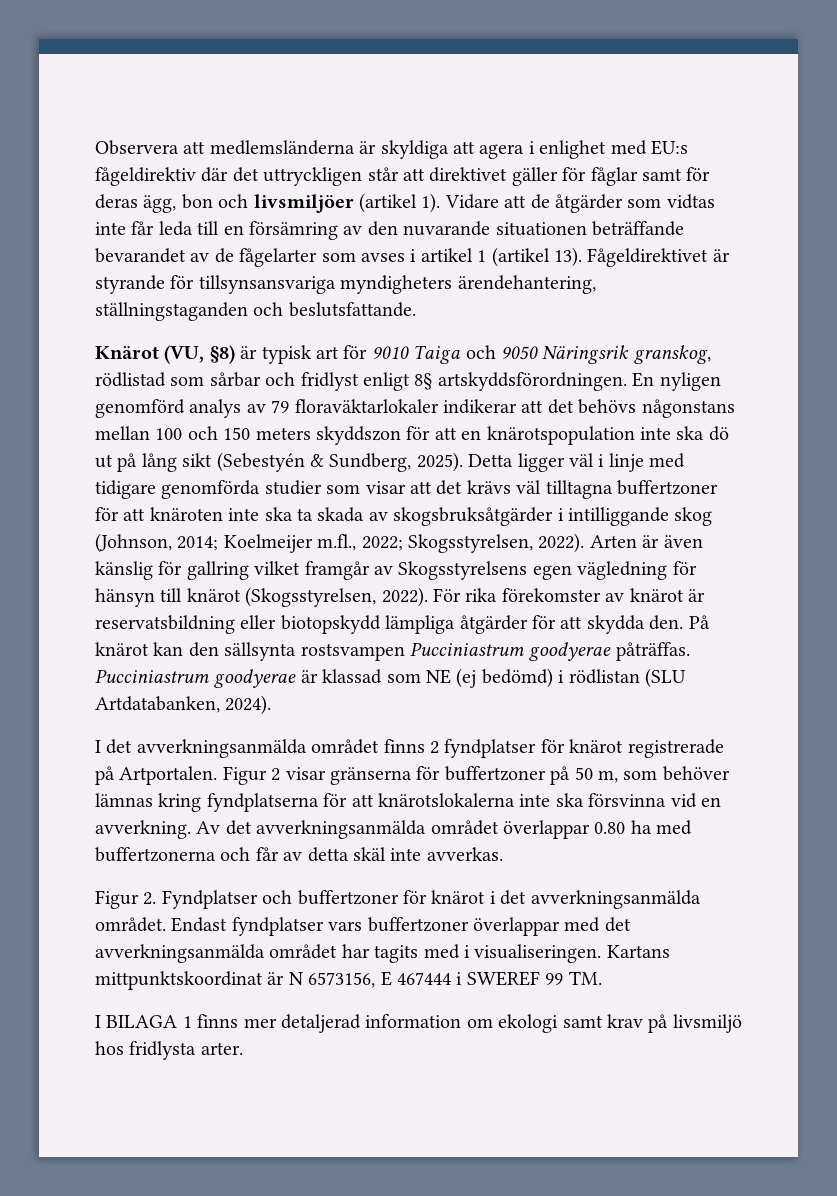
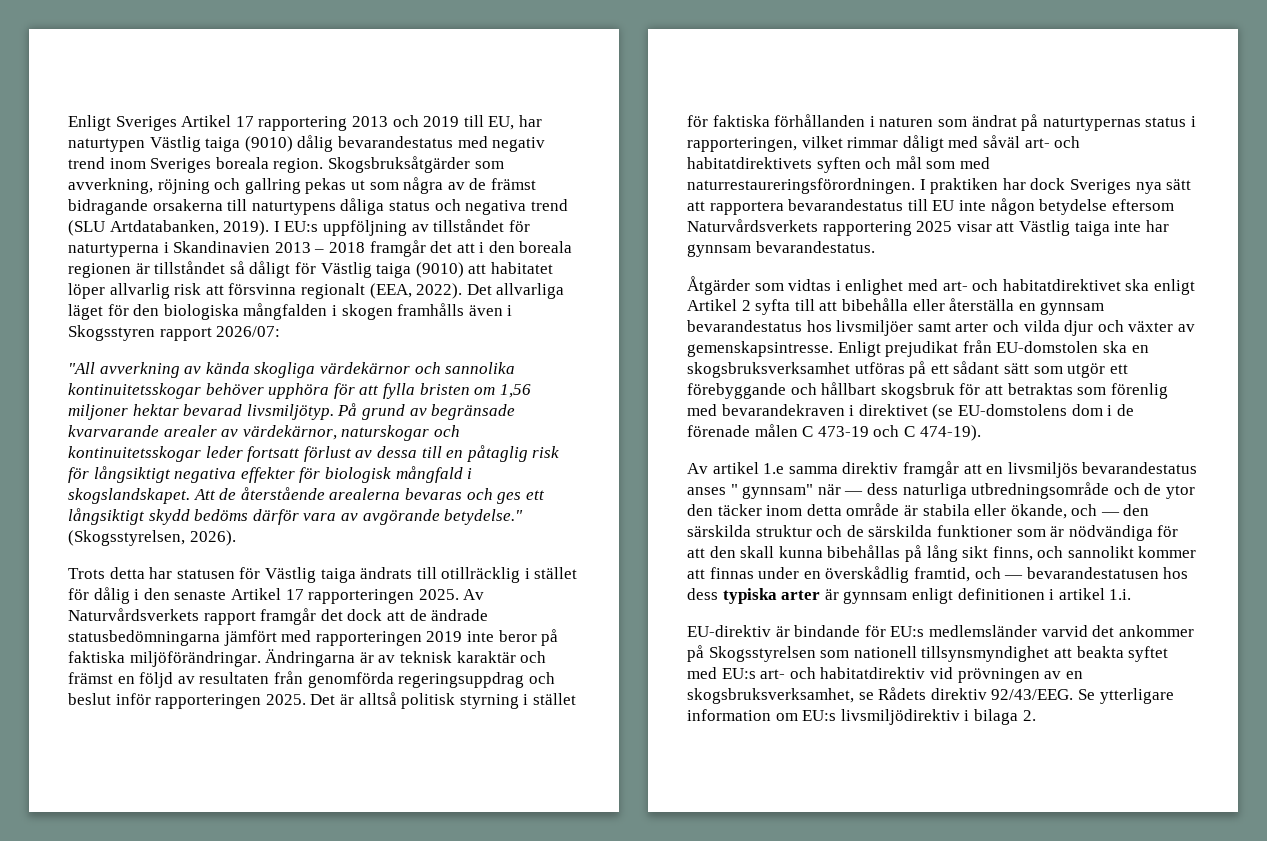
- Observera att medlemsländerna är skyldiga att agera i enlighet med EU:s fågeldirektiv där det uttryckligen står att direktivet gäller för fåglar samt för deras ägg, bon och livsmiljöer (artikel 1). Vidare att de åtgärder som vidtas inte får leda till en försämring av den nuvarande situationen beträffande bevarandet av de fågelarter som avses i artikel 1 (artikel 13). Fågeldirektivet är styrande för tillsynsansvariga myndigheters ärendehantering, ställningstaganden och beslutsfattande.
- Knärot (VU, §8) är typisk art för 9010 Taiga och 9050 Näringsrik granskog, rödlistad som sårbar och fridlyst enligt 8§ artskyddsförordningen. En nyligen genomförd analys av 79 floraväktarlokaler indikerar att det behövs någonstans mellan 100 och 150 meters skyddszon för att en knärotspopulation inte ska dö ut på lång sikt (Sebestyén & Sundberg, 2025). Detta ligger väl i linje med tidigare genomförda studier som visar att det krävs väl tilltagna buffertzoner för att knäroten inte ska ta skada av skogsbruksåtgärder i intilliggande skog (Johnson, 2014; Koelmeijer m.fl., 2022; Skogsstyrelsen, 2022). Arten är även känslig för gallring vilket framgår av Skogsstyrelsens egen vägledning för hänsyn till knärot (Skogsstyrelsen, 2022). För rika förekomster av knärot är reservatsbildning eller biotopskydd lämpliga åtgärder för att skydda den. På knärot kan den sällsynta rostsvampen Pucciniastrum goodyerae påträffas. Pucciniastrum goodyerae är klassad som NE (ej bedömd) i rödlistan (SLU Artdatabanken, 2024).
- I det avverkningsanmälda området finns 2 fyndplatser för knärot registrerade på Artportalen. Figur 2 visar gränserna för buffertzoner på 50 m, som behöver lämnas kring fyndplatserna för att knärotslokalerna inte ska försvinna vid en avverkning. Av det avverkningsanmälda området överlappar 0.80 ha med buffertzonerna och får av detta skäl inte avverkas.
- Figur 2. Fyndplatser och buffertzoner för knärot i det avverkningsanmälda området. Endast fyndplatser vars buffertzoner överlappar med det avverkningsanmälda området har tagits med i visualiseringen. Kartans mittpunktskoordinat är N 6573156, E 467444 i SWEREF 99 TM.
- I BILAGA 1 finns mer detaljerad information om ekologi samt krav på livsmiljö hos fridlysta arter.
+ Enligt Sveriges Artikel 17 rapportering 2013 och 2019 till EU, har naturtypen Västlig taiga (9010) dålig bevarandestatus med negativ trend inom Sveriges boreala region. Skogsbruksåtgärder som avverkning, röjning och gallring pekas ut som några av de främst bidragande orsakerna till naturtypens dåliga status och negativa trend (SLU Artdatabanken, 2019). I EU:s uppföljning av tillståndet för naturtyperna i Skandinavien 2013 – 2018 framgår det att i den boreala regionen är tillståndet så dåligt för Västlig taiga (9010) att habitatet löper allvarlig risk att försvinna regionalt (EEA, 2022). Det allvarliga läget för den biologiska mångfalden i skogen framhålls även i Skogsstyren rapport 2026/07:
+ "All avverkning av kända skogliga värdekärnor och sannolika kontinuitetsskogar behöver upphöra för att fylla bristen om 1,56 miljoner hektar bevarad livsmiljötyp. På grund av begränsade kvarvarande arealer av värdekärnor, naturskogar och kontinuitetsskogar leder fortsatt förlust av dessa till en påtaglig risk för långsiktigt negativa effekter för biologisk mångfald i skogslandskapet. Att de återstående arealerna bevaras och ges ett långsiktigt skydd bedöms därför vara av avgörande betydelse." (Skogsstyrelsen, 2026).
+ Trots detta har statusen för Västlig taiga ändrats till otillräcklig i stället för dålig i den senaste Artikel 17 rapporteringen 2025. Av Naturvårdsverkets rapport framgår det dock att de ändrade statusbedömningarna jämfört med rapporteringen 2019 inte beror på faktiska miljöförändringar. Ändringarna är av teknisk karaktär och främst en följd av resultaten från genomförda regeringsuppdrag och beslut inför rapporteringen 2025. Det är alltså politisk styrning i stället för faktiska förhållanden i naturen som ändrat på naturtypernas status i rapporteringen, vilket rimmar dåligt med såväl art- och habitatdirektivets syften och mål som med naturrestaureringsförordningen. I praktiken har dock Sveriges nya sätt att rapportera bevarandestatus till EU inte någon betydelse eftersom Naturvårdsverkets rapportering 2025 visar att Västlig taiga inte har gynnsam bevarandestatus.
+ Åtgärder som vidtas i enlighet med art- och habitatdirektivet ska enligt Artikel 2 syfta till att bibehålla eller återställa en gynnsam bevarandestatus hos livsmiljöer samt arter och vilda djur och växter av gemenskapsintresse. Enligt prejudikat från EU-domstolen ska en skogsbruksverksamhet utföras på ett sådant sätt som utgör ett förebyggande och hållbart skogsbruk för att betraktas som förenlig med bevarandekraven i direktivet (se EU-domstolens dom i de förenade målen C 473-19 och C 474-19).
+ Av artikel 1.e samma direktiv framgår att en livsmiljös bevarandestatus anses " gynnsam" när — dess naturliga utbredningsområde och de ytor den täcker inom detta område är stabila eller ökande, och — den särskilda struktur och de särskilda funktioner som är nödvändiga för att den skall kunna bibehållas på lång sikt finns, och sannolikt kommer att finnas under en överskådlig framtid, och — bevarandestatusen hos dess typiska arter är gynnsam enligt definitionen i artikel 1.i.
+ EU-direktiv är bindande för EU:s medlemsländer varvid det ankommer på Skogsstyrelsen som nationell tillsynsmyndighet att beakta syftet med EU:s art- och habitatdirektiv vid prövningen av en skogsbruksverksamhet, se Rådets direktiv 92/43/EEG. Se ytterligare information om EU:s livsmiljödirektiv i bilaga 2.

